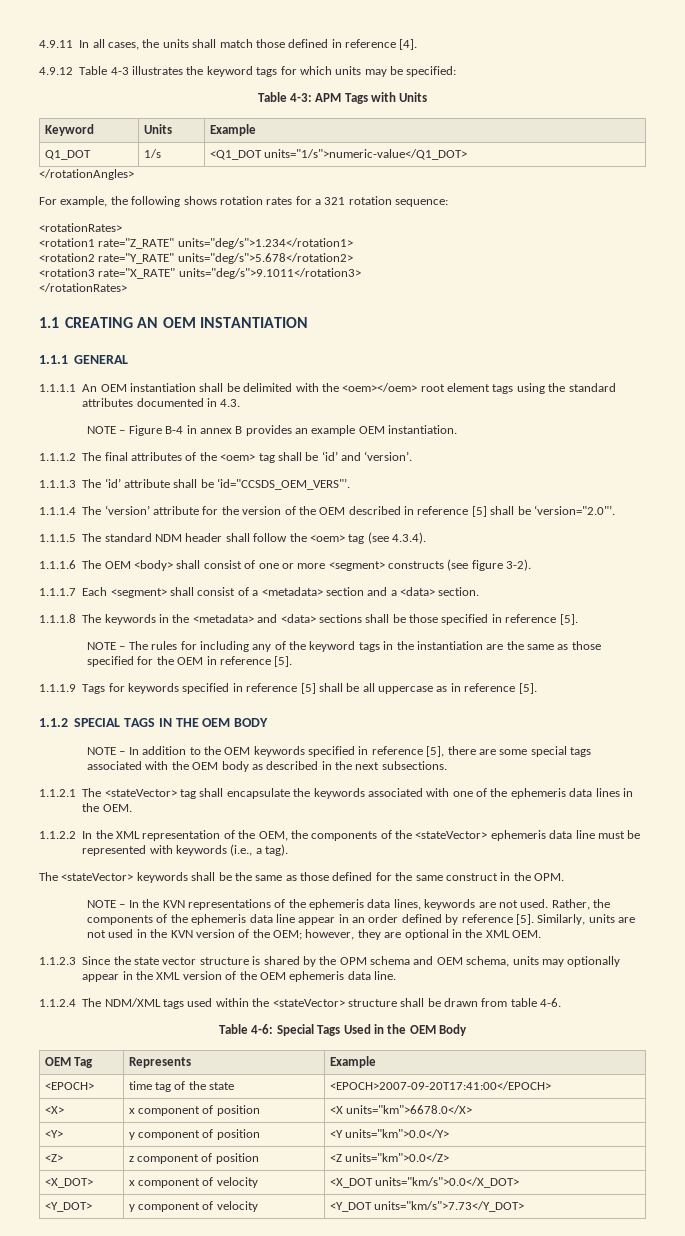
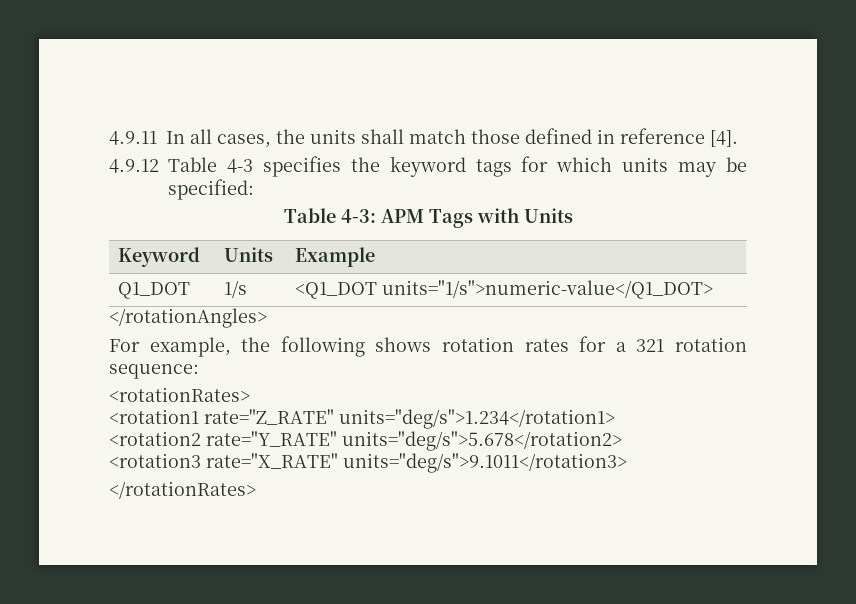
- 4.9.12 Table 4-3 illustrates the keyword tags for which units may be specified:
+ 4.9.12 Table 4-3 specifies the keyword tags for which units may be specified:
- 1.1 CREATING AN OEM INSTANTIATION
- 1.1.1 GENERAL
- 1.1.1.1 An OEM instantiation shall be delimited with the <oem></oem> root element tags using the standard attributes documented in 4.3.
- NOTE – Figure B-4 in annex B provides an example OEM instantiation.
- 1.1.1.2 The final attributes of the <oem> tag shall be ‘id’ and ‘version’.
- 1.1.1.3 The ‘id’ attribute shall be ‘id="CCSDS_OEM_VERS"’.
- 1.1.1.4 The ‘version’ attribute for the version of the OEM described in reference [5] shall be ‘version="2.0"’.
- 1.1.1.5 The standard NDM header shall follow the <oem> tag (see 4.3.4).
- 1.1.1.6 The OEM <body> shall consist of one or more <segment> constructs (see figure 3-2).
- 1.1.1.7 Each <segment> shall consist of a <metadata> section and a <data> section.
- 1.1.1.8 The keywords in the <metadata> and <data> sections shall be those specified in reference [5].
- NOTE – The rules for including any of the keyword tags in the instantiation are the same as those specified for the OEM in reference [5].
- 1.1.1.9 Tags for keywords specified in reference [5] shall be all uppercase as in reference [5].
- 1.1.2 SPECIAL TAGS IN THE OEM BODY
- NOTE – In addition to the OEM keywords specified in reference [5], there are some special tags associated with the OEM body as described in the next subsections.
- 1.1.2.1 The <stateVector> tag shall encapsulate the keywords associated with one of the ephemeris data lines in the OEM.
- 1.1.2.2 In the XML representation of the OEM, the components of the <stateVector> ephemeris data line must be represented with keywords (i.e., a tag).
- The <stateVector> keywords shall be the same as those defined for the same construct in the OPM.
- NOTE – In the KVN representations of the ephemeris data lines, keywords are not used. Rather, the components of the ephemeris data line appear in an order defined by reference [5]. Similarly, units are not used in the KVN version of the OEM; however, they are optional in the XML OEM.
- 1.1.2.3 Since the state vector structure is shared by the OPM schema and OEM schema, units may optionally appear in the XML version of the OEM ephemeris data line.
- 1.1.2.4 The NDM/XML tags used within the <stateVector> structure shall be drawn from table 4-6.
- Table 4-6: Special Tags Used in the OEM Body
- OEM Tag | Represents | Example
- <EPOCH> | time tag of the state | <EPOCH>2007-09-20T17:41:00</EPOCH>
- <X> | x component of position | <X units="km">6678.0</X>
- <Y> | y component of position | <Y units="km">0.0</Y>
- <Z> | z component of position | <Z units="km">0.0</Z>
- <X_DOT> | x component of velocity | <X_DOT units="km/s">0.0</X_DOT>
- <Y_DOT> | y component of velocity | <Y_DOT units="km/s">7.73</Y_DOT>

